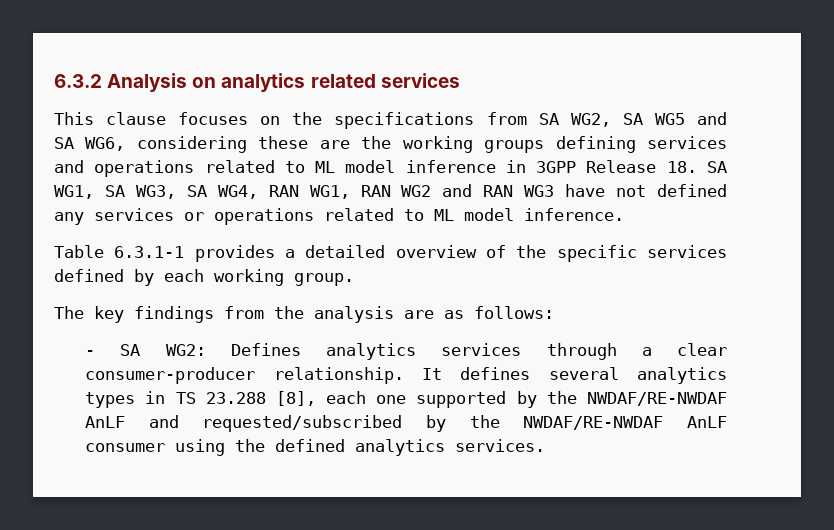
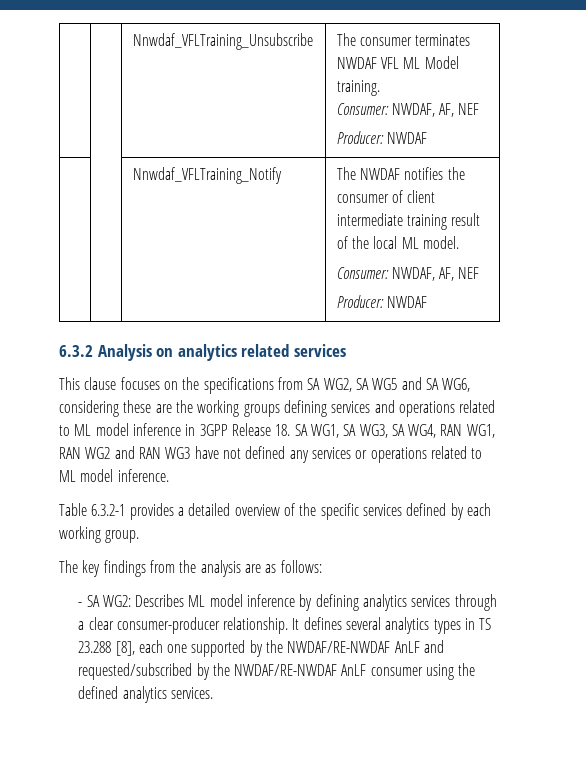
+ | | Nnwdaf_VFLTraining_Unsubscribe | The consumer terminates NWDAF VFL ML Model training.
+ Consumer: NWDAF, AF, NEF
+ Producer: NWDAF
+ | | Nnwdaf_VFLTraining_Notify | The NWDAF notifies the consumer of client intermediate training result of the local ML model.
+ Consumer: NWDAF, AF, NEF
+ Producer: NWDAF
- Table 6.3.1-1 provides a detailed overview of the specific services defined by each working group.
+ Table 6.3.2-1 provides a detailed overview of the specific services defined by each working group.
- - SA WG2: Defines analytics services through a clear consumer-producer relationship.
+ - SA WG2: Describes ML model inference by defining analytics services through a clear consumer-producer relationship.

